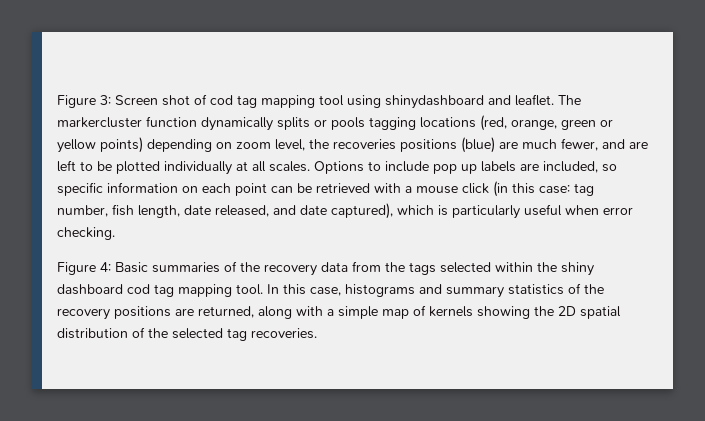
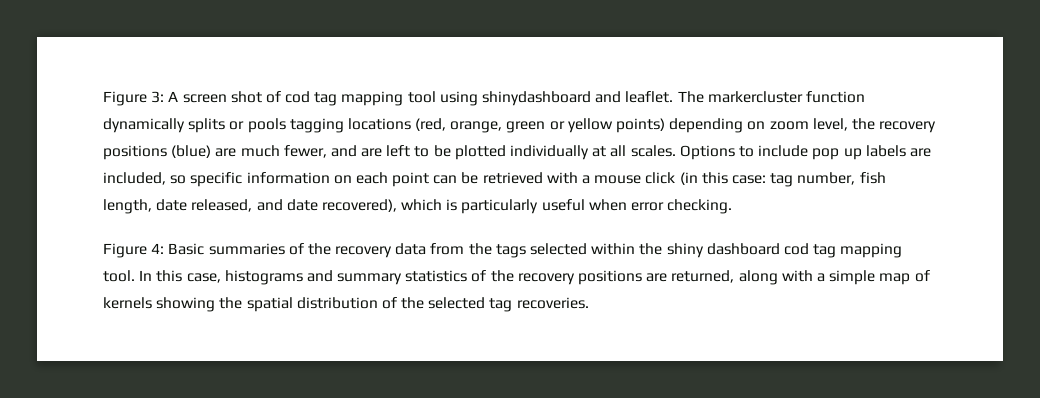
- Figure 3: Screen shot of cod tag mapping tool using shinydashboard and leaflet.
+ Figure 3: A screen shot of cod tag mapping tool using shinydashboard and leaflet.
- The markercluster function dynamically splits or pools tagging locations (red, orange, green or yellow points) depending on zoom level, the recoveries positions (blue) are much fewer, and are left to be plotted individually at all scales.
+ The markercluster function dynamically splits or pools tagging locations (red, orange, green or yellow points) depending on zoom level, the recovery positions (blue) are much fewer, and are left to be plotted individually at all scales.
- Options to include pop up labels are included, so specific information on each point can be retrieved with a mouse click (in this case: tag number, fish length, date released, and date captured), which is particularly useful when error checking.
+ Options to include pop up labels are included, so specific information on each point can be retrieved with a mouse click (in this case: tag number, fish length, date released, and date recovered), which is particularly useful when error checking.
- In this case, histograms and summary statistics of the recovery positions are returned, along with a simple map of kernels showing the 2D spatial distribution of the selected tag recoveries.
+ In this case, histograms and summary statistics of the recovery positions are returned, along with a simple map of kernels showing the spatial distribution of the selected tag recoveries.

